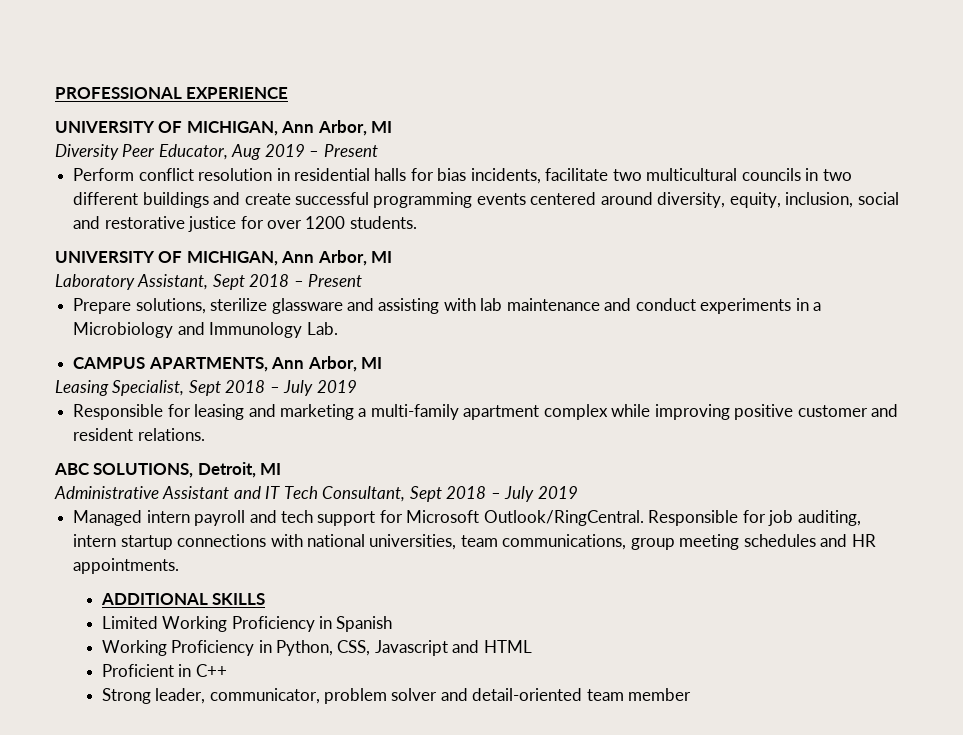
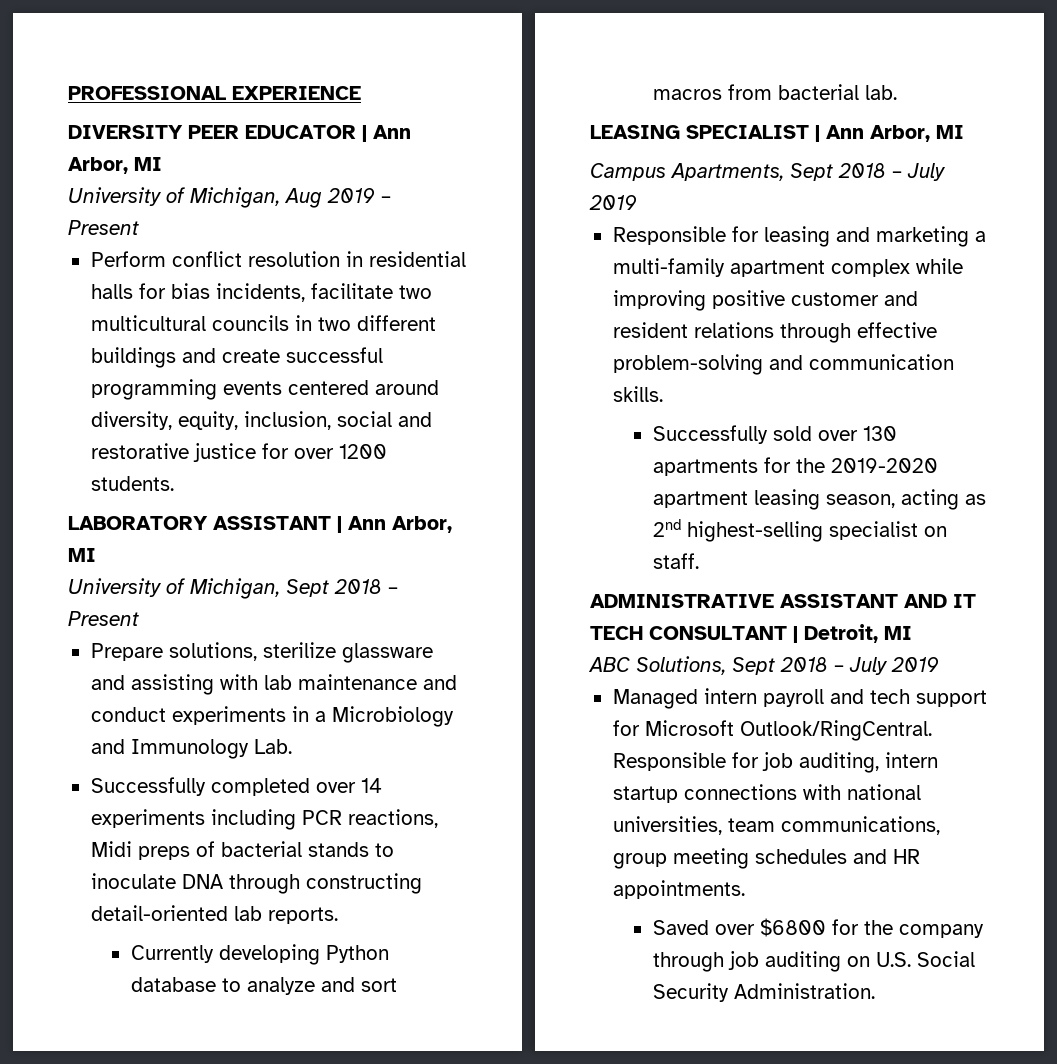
  PROFESSIONAL EXPERIENCE
- UNIVERSITY OF MICHIGAN, Ann Arbor, MI
- Diversity Peer Educator, Aug 2019 – Present
+ DIVERSITY PEER EDUCATOR | Ann Arbor, MI
+ University of Michigan, Aug 2019 – Present
  Perform conflict resolution in residential halls for bias incidents, facilitate two multicultural councils in two different buildings and create successful programming events centered around diversity, equity, inclusion, social and restorative justice for over 1200 students.
- UNIVERSITY OF MICHIGAN, Ann Arbor, MI
- Laboratory Assistant, Sept 2018 – Present
+ LABORATORY ASSISTANT | Ann Arbor, MI
+ University of Michigan, Sept 2018 – Present
- CAMPUS APARTMENTS, Ann Arbor, MI
- Leasing Specialist, Sept 2018 – July 2019
+ Successfully completed over 14 experiments including PCR reactions, Midi preps of bacterial stands to inoculate DNA through constructing detail-oriented lab reports.
+ Currently developing Python database to analyze and sort macros from bacterial lab.
+ LEASING SPECIALIST | Ann Arbor, MI
+ Campus Apartments, Sept 2018 – July 2019
- Responsible for leasing and marketing a multi-family apartment complex while improving positive customer and resident relations.
- ABC SOLUTIONS, Detroit, MI
- Administrative Assistant and IT Tech Consultant, Sept 2018 – July 2019
+ Responsible for leasing and marketing a multi-family apartment complex while improving positive customer and resident relations through effective problem-solving and communication skills.
+ Successfully sold over 130 apartments for the 2019-2020 apartment leasing season, acting as 2nd highest-selling specialist on staff.
+ ADMINISTRATIVE ASSISTANT AND IT TECH CONSULTANT | Detroit, MI
+ ABC Solutions, Sept 2018 – July 2019
- ADDITIONAL SKILLS
- Limited Working Proficiency in Spanish
- Working Proficiency in Python, CSS, Javascript and HTML
- Proficient in C++
- Strong leader, communicator, problem solver and detail-oriented team member
+ Saved over $6800 for the company through job auditing on U.S. Social Security Administration.

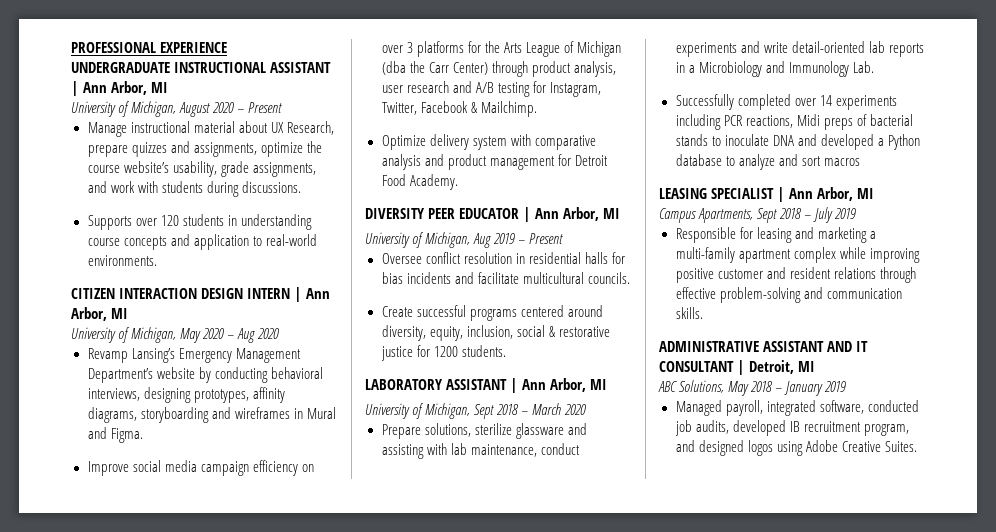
+ UNDERGRADUATE INSTRUCTIONAL ASSISTANT | Ann Arbor, MI
+ University of Michigan, August 2020 – Present
+ Manage instructional material about UX Research, prepare quizzes and assignments, optimize the course website’s usability, grade assignments, and work with students during discussions.
+ Supports over 120 students in understanding course concepts and application to real-world environments.
+ CITIZEN INTERACTION DESIGN INTERN | Ann Arbor, MI
+ University of Michigan, May 2020 – Aug 2020
+ Revamp Lansing’s Emergency Management Department’s website by conducting behavioral interviews, designing prototypes, affinity diagrams, storyboarding and wireframes in Mural and Figma.
+ Improve social media campaign efficiency on over 3 platforms for the Arts League of Michigan (dba the Carr Center) through product analysis, user research and A/B testing for Instagram, Twitter, Facebook & Mailchimp.
+ Optimize delivery system with comparative analysis and product management for Detroit Food Academy.
- Perform conflict resolution in residential halls for bias incidents, facilitate two multicultural councils in two different buildings and create successful programming events centered around diversity, equity, inclusion, social and restorative justice for over 1200 students.
+ Oversee conflict resolution in residential halls for bias incidents and facilitate multicultural councils.
+ Create successful programs centered around diversity, equity, inclusion, social & restorative justice for 1200 students.
- University of Michigan, Sept 2018 – Present
+ University of Michigan, Sept 2018 – March 2020
- Prepare solutions, sterilize glassware and assisting with lab maintenance and conduct experiments in a Microbiology and Immunology Lab.
+ Prepare solutions, sterilize glassware and assisting with lab maintenance, conduct experiments and write detail-oriented lab reports in a Microbiology and Immunology Lab.
- Successfully completed over 14 experiments including PCR reactions, Midi preps of bacterial stands to inoculate DNA through constructing detail-oriented lab reports.
- Currently developing Python database to analyze and sort macros from bacterial lab.
+ Successfully completed over 14 experiments including PCR reactions, Midi preps of bacterial stands to inoculate DNA and developed a Python database to analyze and sort macros
- Successfully sold over 130 apartments for the 2019-2020 apartment leasing season, acting as 2nd highest-selling specialist on staff.
- ADMINISTRATIVE ASSISTANT AND IT TECH CONSULTANT | Detroit, MI
+ ADMINISTRATIVE ASSISTANT AND IT CONSULTANT | Detroit, MI
- ABC Solutions, Sept 2018 – July 2019
+ ABC Solutions, May 2018 – January 2019
- Managed intern payroll and tech support for Microsoft Outlook/RingCentral. Responsible for job auditing, intern startup connections with national universities, team communications, group meeting schedules and HR appointments.
- Saved over $6800 for the company through job auditing on U.S. Social Security Administration.
+ Managed payroll, integrated software, conducted job audits, developed IB recruitment program, and designed logos using Adobe Creative Suites.

